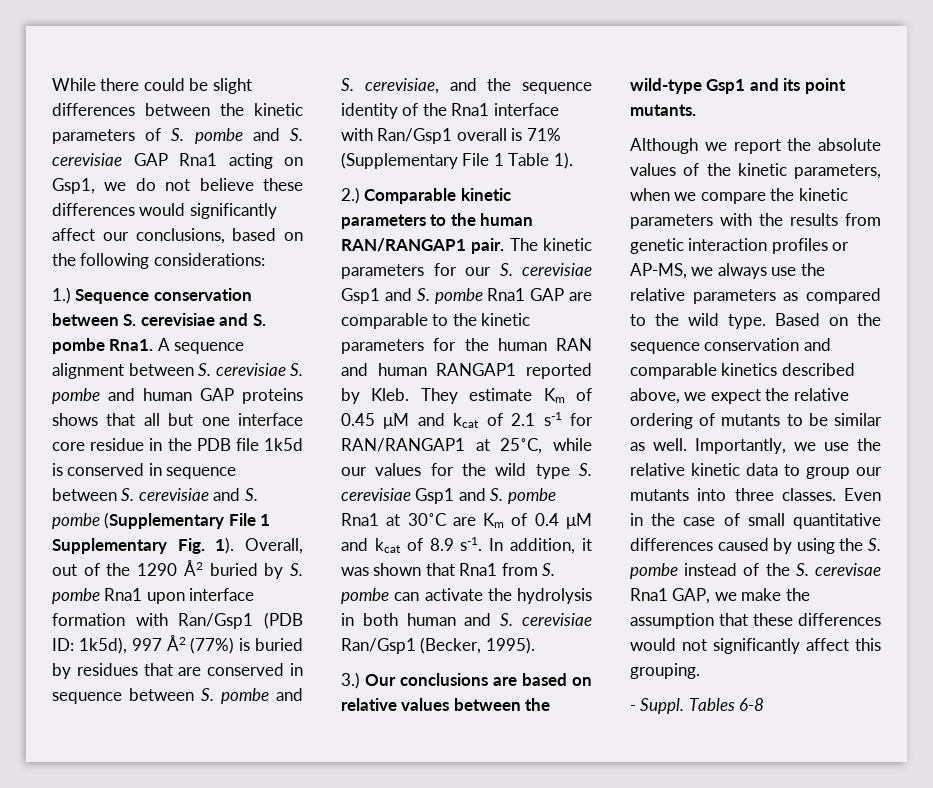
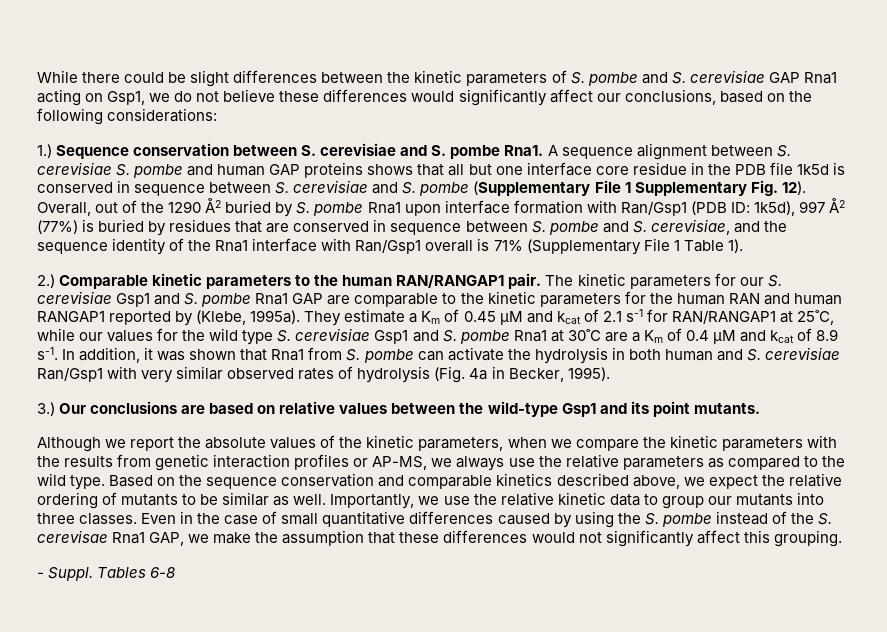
- A sequence alignment between S. cerevisiae S. pombe and human GAP proteins shows that all but one interface core residue in the PDB file 1k5d is conserved in sequence between S. cerevisiae and S. pombe (Supplementary File 1 Supplementary Fig. 1).
+ A sequence alignment between S. cerevisiae S. pombe and human GAP proteins shows that all but one interface core residue in the PDB file 1k5d is conserved in sequence between S. cerevisiae and S. pombe (Supplementary File 1 Supplementary Fig. 12).
- The kinetic parameters for our S. cerevisiae Gsp1 and S. pombe Rna1 GAP are comparable to the kinetic parameters for the human RAN and human RANGAP1 reported by Kleb.
+ The kinetic parameters for our S. cerevisiae Gsp1 and S. pombe Rna1 GAP are comparable to the kinetic parameters for the human RAN and human RANGAP1 reported by (Klebe, 1995a).
- They estimate Km of 0.45 μM and kcat of 2.1 s-1 for RAN/RANGAP1 at 25˚C, while our values for the wild type S. cerevisiae Gsp1 and S. pombe Rna1 at 30˚C are Km of 0.4 μM and kcat of 8.9 s-1.
+ They estimate a Km of 0.45 μM and kcat of 2.1 s-1 for RAN/RANGAP1 at 25˚C, while our values for the wild type S. cerevisiae Gsp1 and S. pombe Rna1 at 30˚C are a Km of 0.4 μM and kcat of 8.9 s-1.
- In addition, it was shown that Rna1 from S. pombe can activate the hydrolysis in both human and S. cerevisiae Ran/Gsp1 (Becker, 1995).
+ In addition, it was shown that Rna1 from S. pombe can activate the hydrolysis in both human and S. cerevisiae Ran/Gsp1 with very similar observed rates of hydrolysis (Fig. 4a in Becker, 1995).

